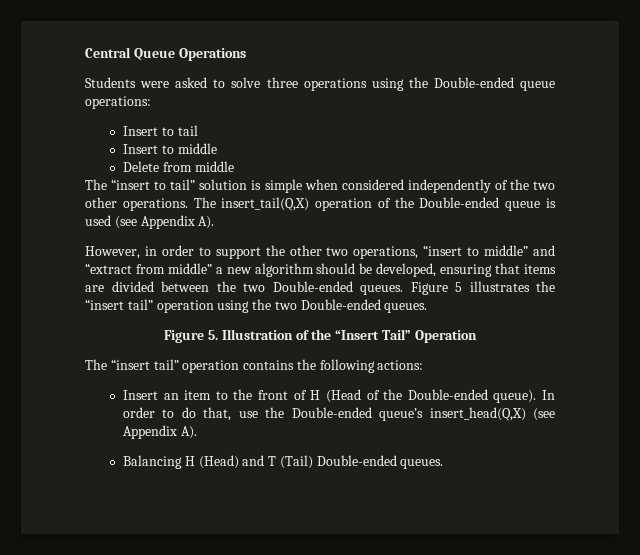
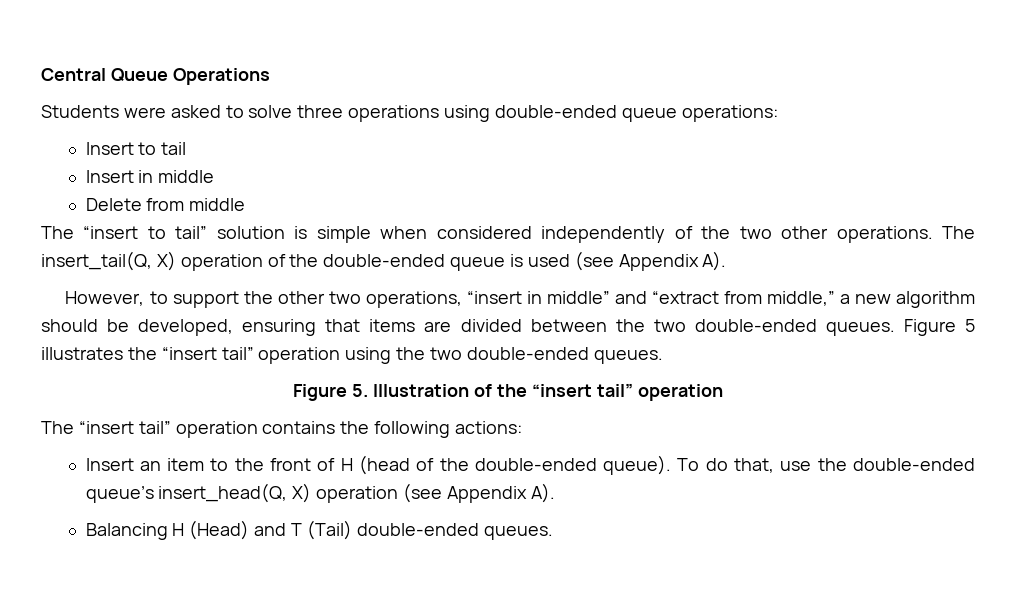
- Students were asked to solve three operations using the Double-ended queue operations:
+ Students were asked to solve three operations using double-ended queue operations:
- Insert to middle
+ Insert in middle
- The insert_tail(Q,X) operation of the Double-ended queue is used (see Appendix A).
+ The insert_tail(Q, X) operation of the double-ended queue is used (see Appendix A).
- However, in order to support the other two operations, “insert to middle” and “extract from middle” a new algorithm should be developed, ensuring that items are divided between the two Double-ended queues.
+ However, to support the other two operations, “insert in middle” and “extract from middle,” a new algorithm should be developed, ensuring that items are divided between the two double-ended queues.
- Figure 5 illustrates the “insert tail” operation using the two Double-ended queues.
+ Figure 5 illustrates the “insert tail” operation using the two double-ended queues.
- Figure 5. Illustration of the “Insert Tail” Operation
+ Figure 5. Illustration of the “insert tail” operation
- Insert an item to the front of H (Head of the Double-ended queue). In order to do that, use the Double-ended queue’s insert_head(Q,X) (see Appendix A).
+ Insert an item to the front of H (head of the double-ended queue). To do that, use the double-ended queue’s insert_head(Q, X) operation (see Appendix A).
- Balancing H (Head) and T (Tail) Double-ended queues.
+ Balancing H (Head) and T (Tail) double-ended queues.

